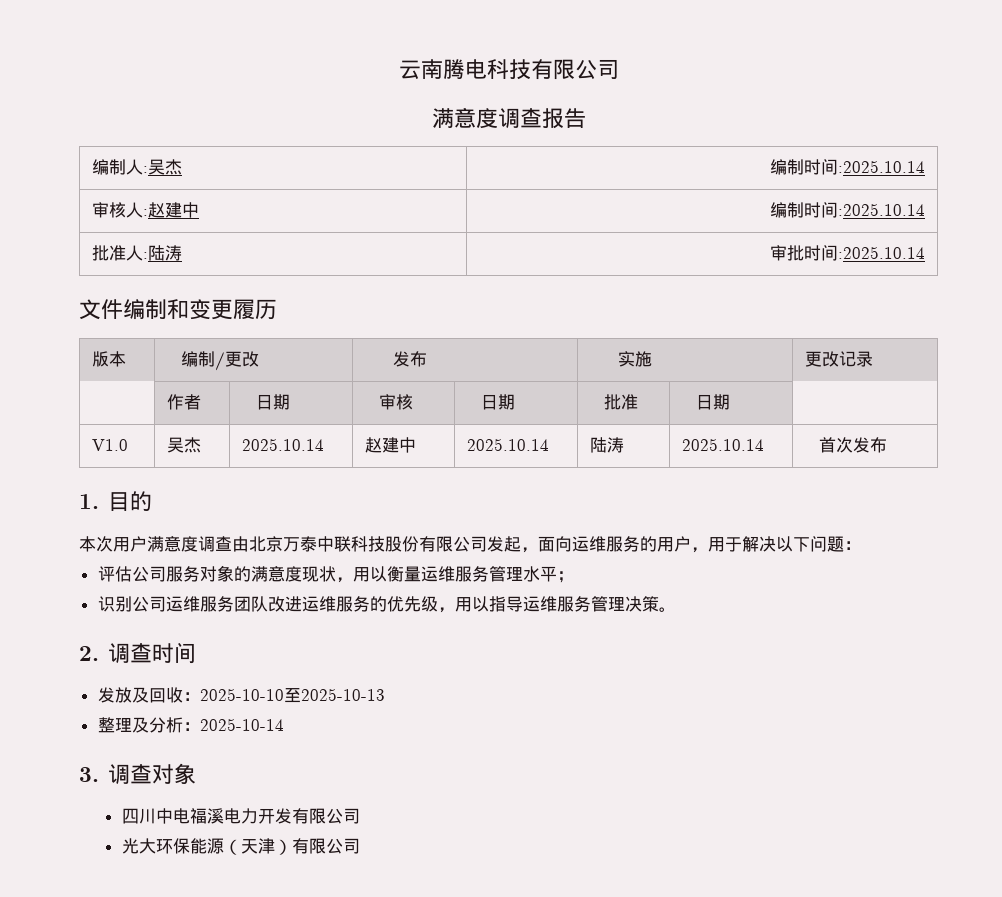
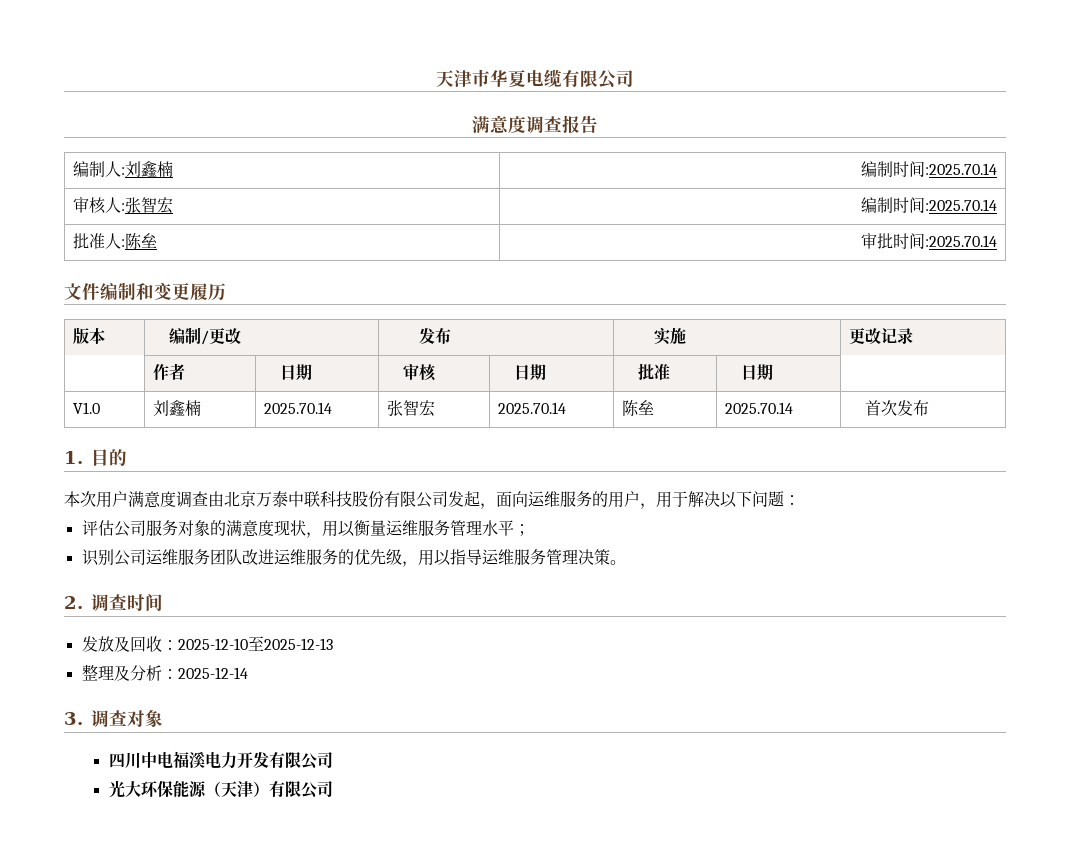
- 云南腾电科技有限公司
+ 天津市华夏电缆有限公司
- 编制人:吴杰 | 编制时间:2025.10.14
+ 编制人:刘鑫楠 | 编制时间:2025.70.14
- 审核人:赵建中 | 编制时间:2025.10.14
+ 审核人:张智宏 | 编制时间:2025.70.14
- 批准人:陆涛 | 审批时间:2025.10.14
+ 批准人:陈垒 | 审批时间:2025.70.14
- V1.0 | 吴杰 | 2025.10.14 | 赵建中 | 2025.10.14 | 陆涛 | 2025.10.14 | 首次发布
+ V1.0 | 刘鑫楠 | 2025.70.14 | 张智宏 | 2025.70.14 | 陈垒 | 2025.70.14 | 首次发布
- 发放及回收：2025-10-10至2025-10-13
+ 发放及回收：2025-12-10至2025-12-13
- 整理及分析：2025-10-14
+ 整理及分析：2025-12-14

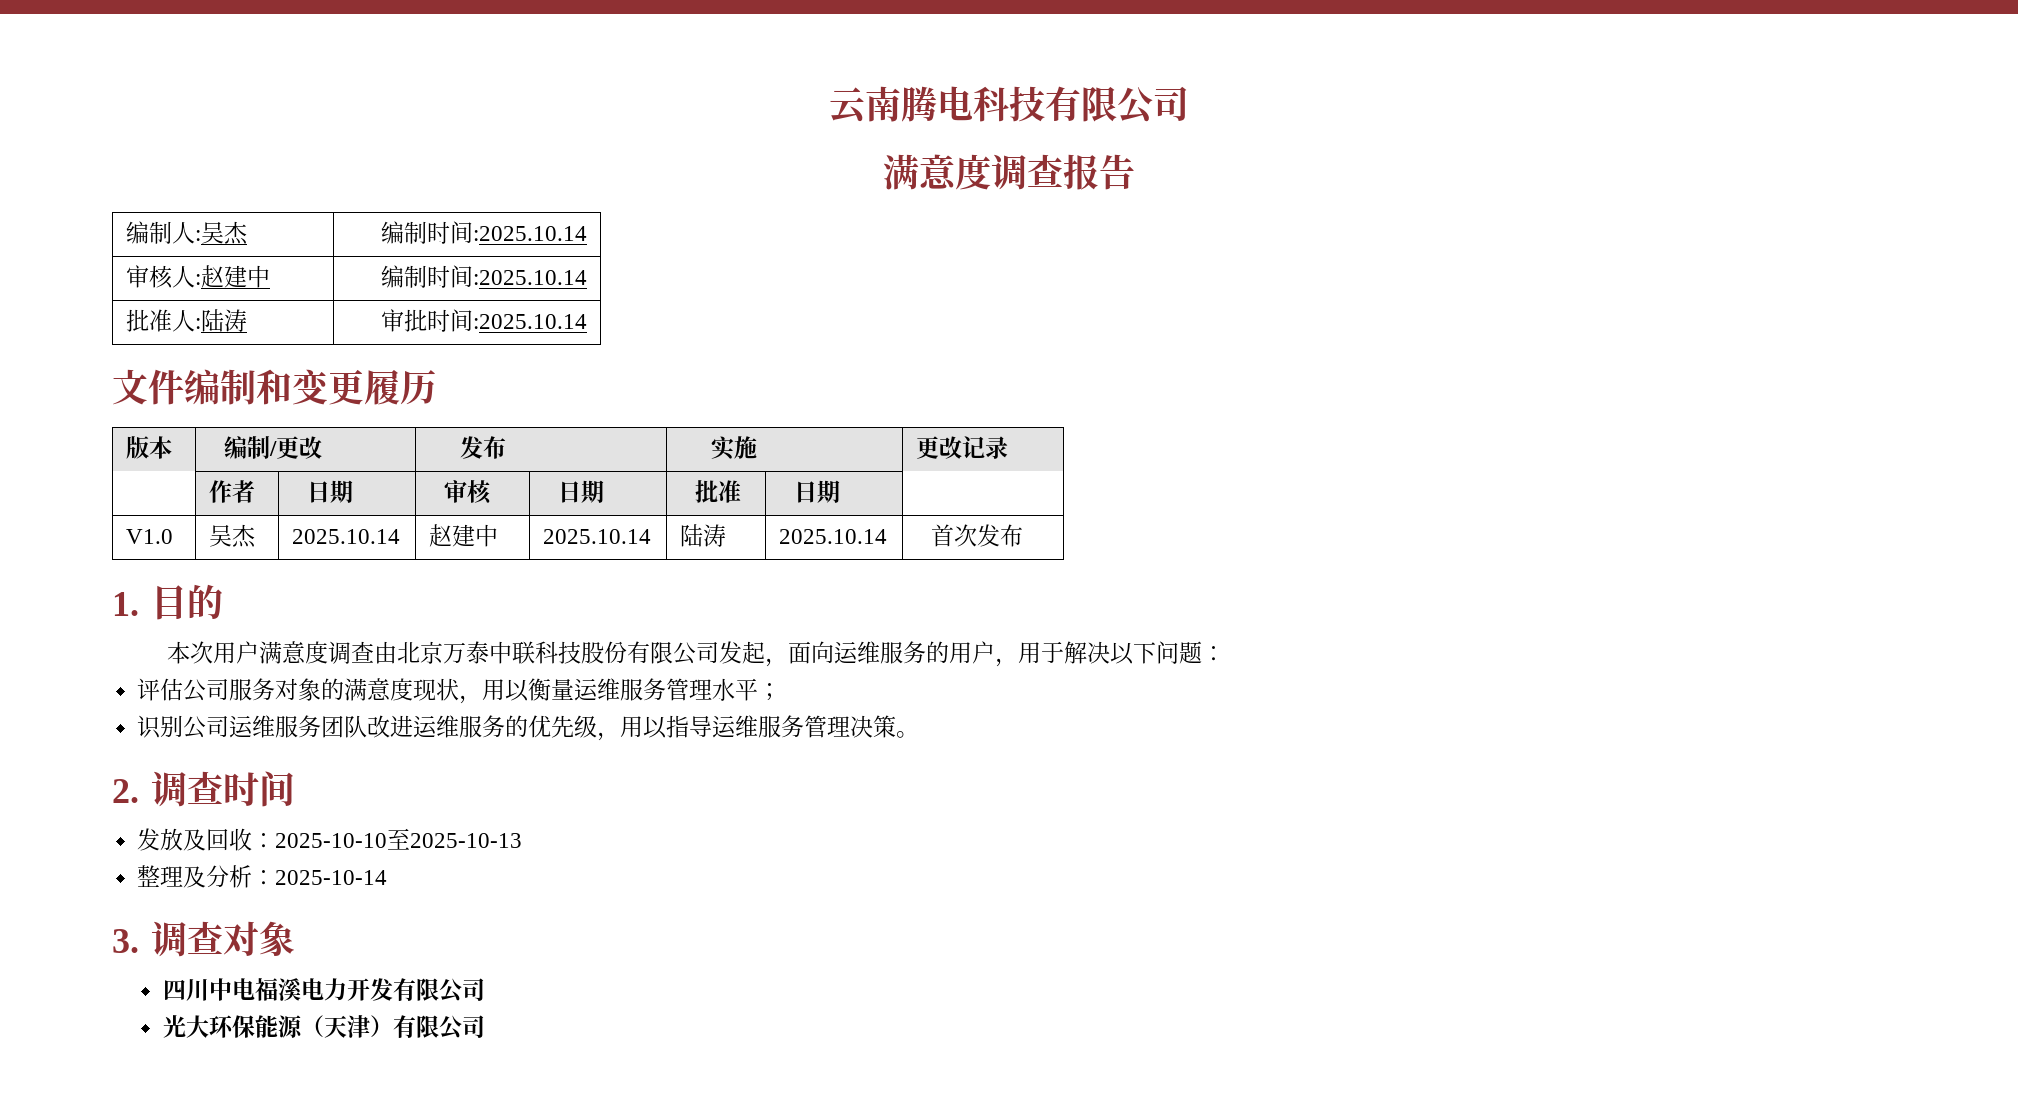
- 天津市华夏电缆有限公司
+ 云南腾电科技有限公司
- 编制人:刘鑫楠 | 编制时间:2025.70.14
+ 编制人:吴杰 | 编制时间:2025.10.14
- 审核人:张智宏 | 编制时间:2025.70.14
+ 审核人:赵建中 | 编制时间:2025.10.14
- 批准人:陈垒 | 审批时间:2025.70.14
+ 批准人:陆涛 | 审批时间:2025.10.14
- V1.0 | 刘鑫楠 | 2025.70.14 | 张智宏 | 2025.70.14 | 陈垒 | 2025.70.14 | 首次发布
+ V1.0 | 吴杰 | 2025.10.14 | 赵建中 | 2025.10.14 | 陆涛 | 2025.10.14 | 首次发布
- 发放及回收：2025-12-10至2025-12-13
+ 发放及回收：2025-10-10至2025-10-13
- 整理及分析：2025-12-14
+ 整理及分析：2025-10-14

